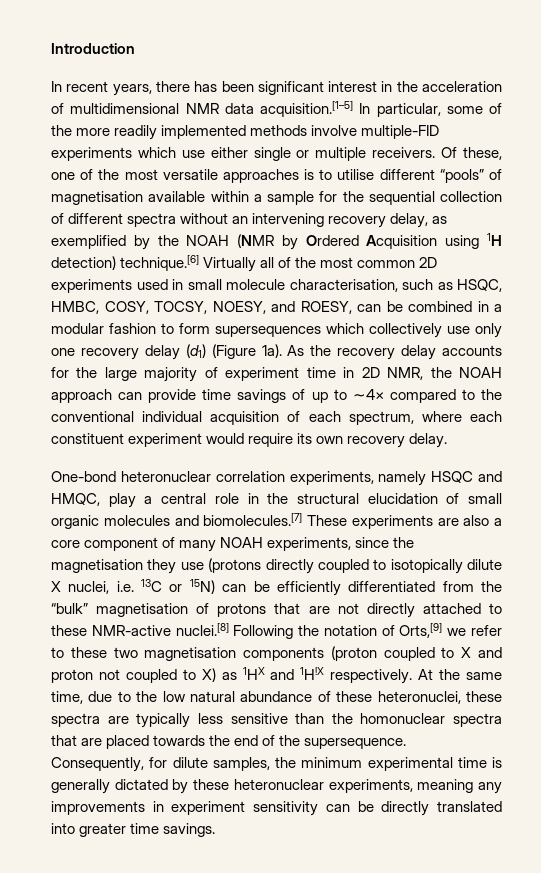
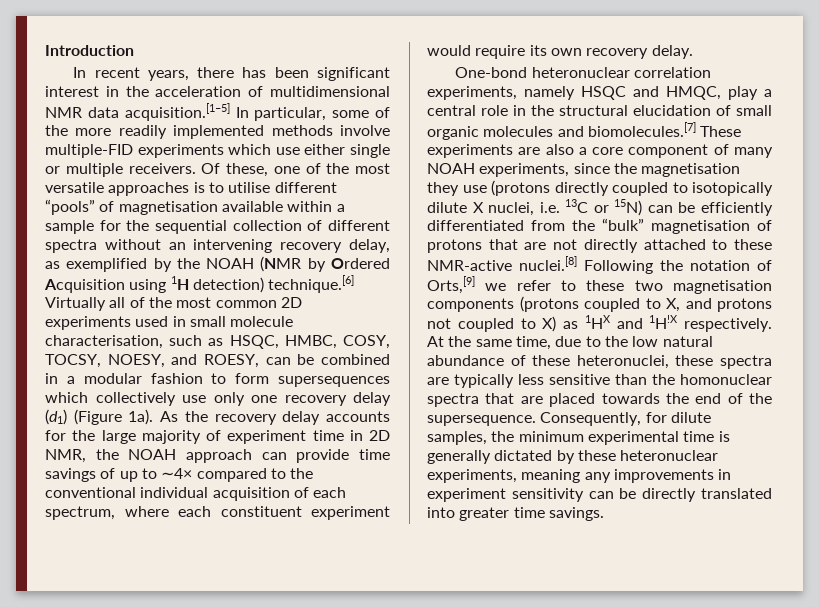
- One-bond heteronuclear correlation experiments, namely HSQC and HMQC, play a central role in the structural elucidation of small organic molecules and biomolecules.[7] These experiments are also a core component of many NOAH experiments, since the magnetisation they use (protons directly coupled to isotopically dilute X nuclei, i.e. 13C or 15N) can be efficiently differentiated from the “bulk” magnetisation of protons that are not directly attached to these NMR-active nuclei.[8] Following the notation of Orts,[9] we refer to these two magnetisation components (proton coupled to X and proton not coupled to X) as 1HX and 1H!X respectively.
+ One-bond heteronuclear correlation experiments, namely HSQC and HMQC, play a central role in the structural elucidation of small organic molecules and biomolecules.[7] These experiments are also a core component of many NOAH experiments, since the magnetisation they use (protons directly coupled to isotopically dilute X nuclei, i.e. 13C or 15N) can be efficiently differentiated from the “bulk” magnetisation of protons that are not directly attached to these NMR-active nuclei.[8] Following the notation of Orts,[9] we refer to these two magnetisation components (protons coupled to X, and protons not coupled to X) as 1HX and 1H!X respectively.

